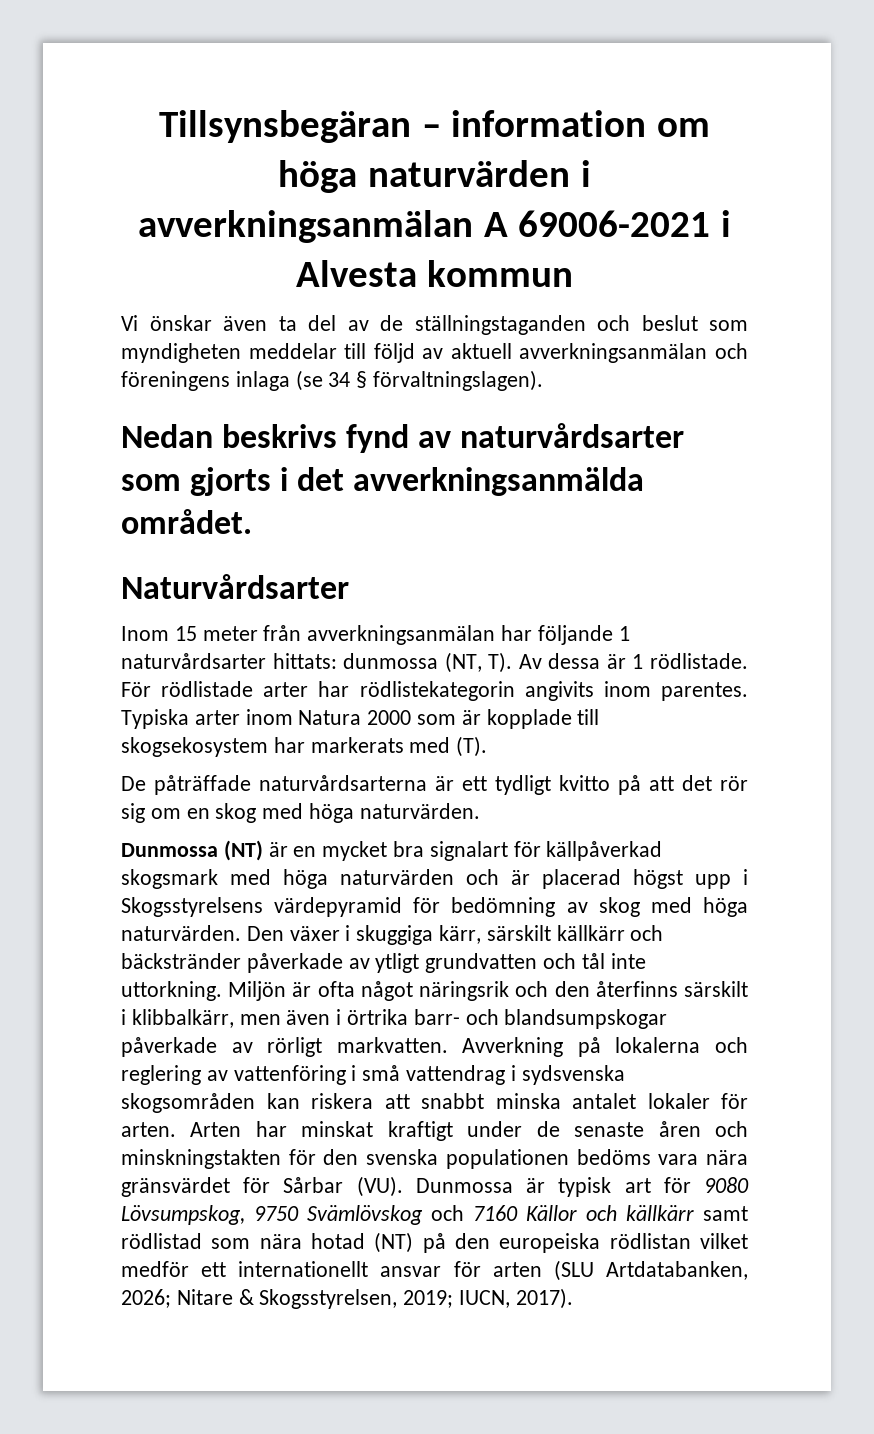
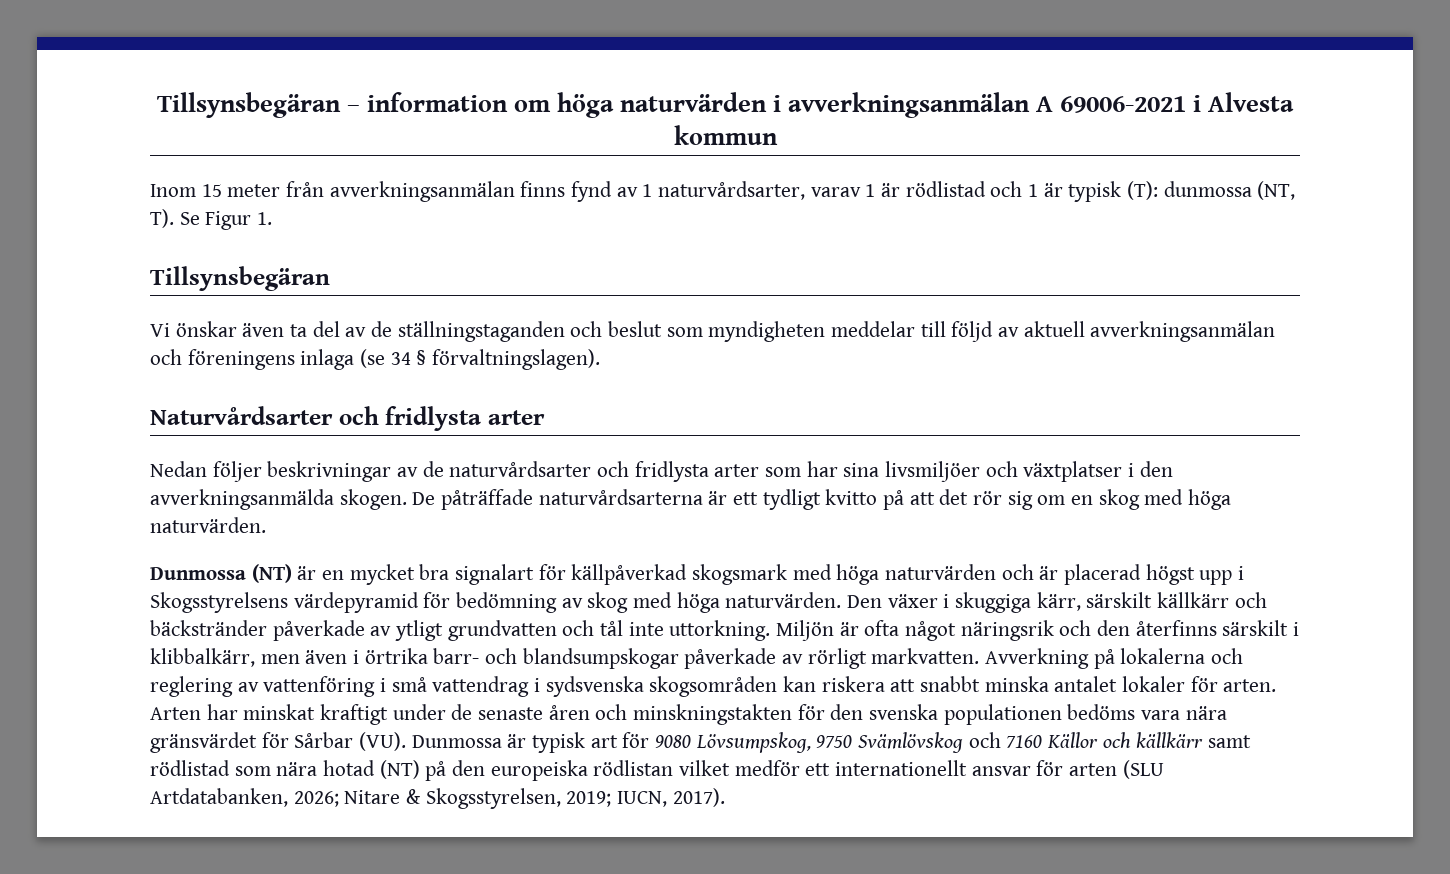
+ Inom 15 meter från avverkningsanmälan finns fynd av 1 naturvårdsarter, varav 1 är rödlistad och 1 är typisk (T): dunmossa (NT, T). Se Figur 1.
+ Tillsynsbegäran
- Nedan beskrivs fynd av naturvårdsarter som gjorts i det avverkningsanmälda området.
- Naturvårdsarter
- Inom 15 meter från avverkningsanmälan har följande 1 naturvårdsarter hittats: dunmossa (NT, T). Av dessa är 1 rödlistade. För rödlistade arter har rödlistekategorin angivits inom parentes. Typiska arter inom Natura 2000 som är kopplade till skogsekosystem har markerats med (T).
- De påträffade naturvårdsarterna är ett tydligt kvitto på att det rör sig om en skog med höga naturvärden.
+ Naturvårdsarter och fridlysta arter
+ Nedan följer beskrivningar av de naturvårdsarter och fridlysta arter som har sina livsmiljöer och växtplatser i den avverkningsanmälda skogen. De påträffade naturvårdsarterna är ett tydligt kvitto på att det rör sig om en skog med höga naturvärden.

